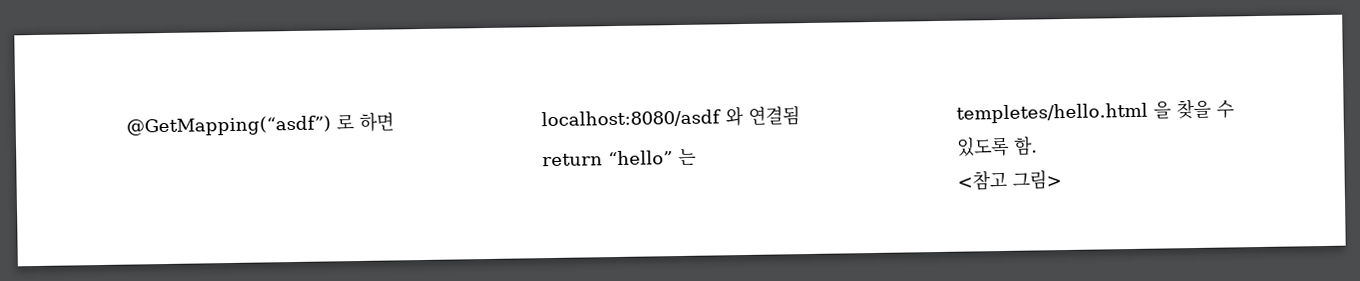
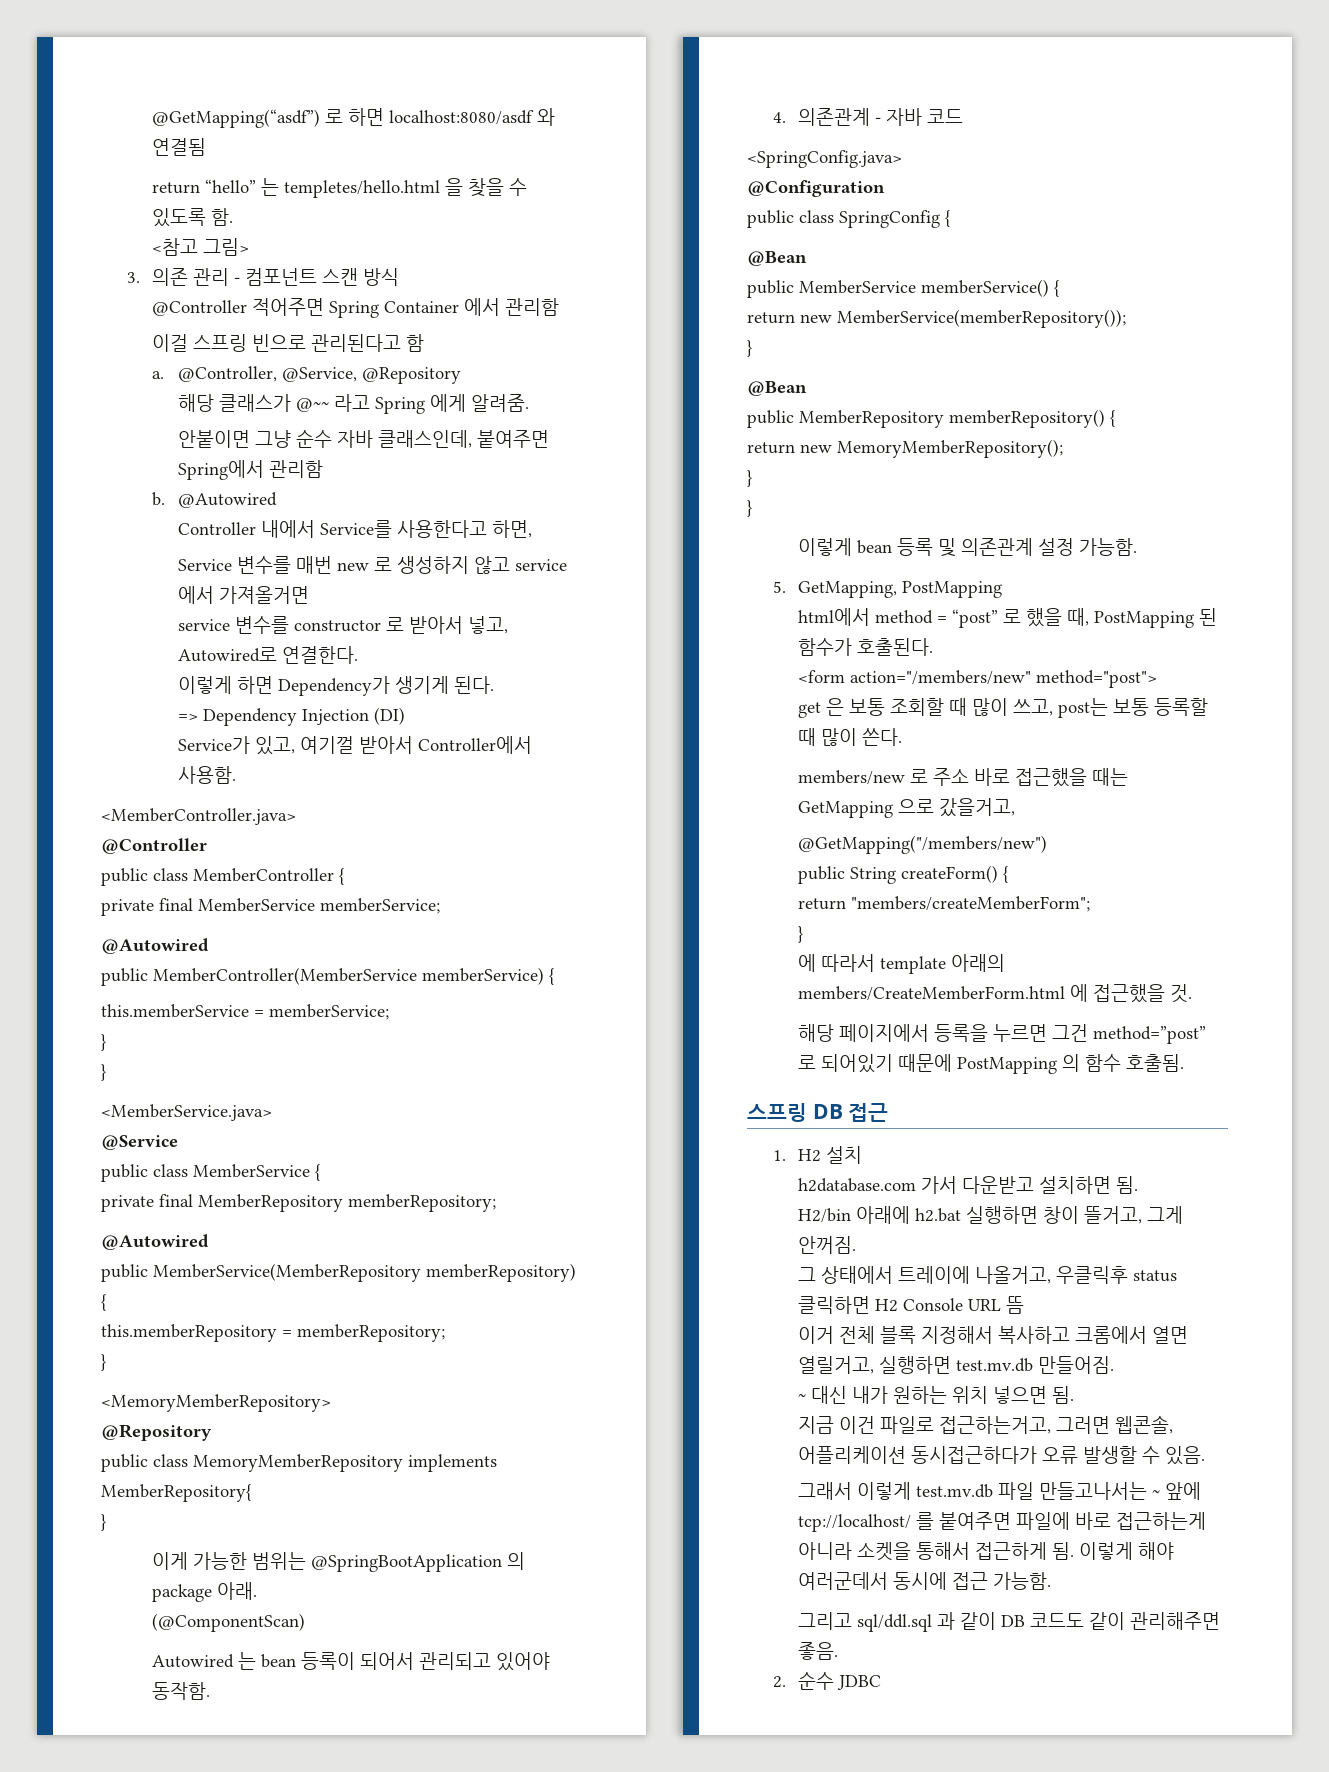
+ 3. 의존 관리 - 컴포넌트 스캔 방식
+ @Controller 적어주면 Spring Container 에서 관리함
+ 이걸 스프링 빈으로 관리된다고 함
+ a. @Controller, @Service, @Repository
+ 해당 클래스가 @~~ 라고 Spring 에게 알려줌.
+ 안붙이면 그냥 순수 자바 클래스인데, 붙여주면 Spring에서 관리함
+ b. @Autowired
+ Controller 내에서 Service를 사용한다고 하면,
+ Service 변수를 매번 new 로 생성하지 않고 service 에서 가져올거면
+ service 변수를 constructor 로 받아서 넣고, Autowired로 연결한다.
+ 이렇게 하면 Dependency가 생기게 된다.
+ => Dependency Injection (DI)
+ Service가 있고, 여기껄 받아서 Controller에서 사용함.
+ <MemberController.java>
+ @Controller
+ public class MemberController {
+ private final MemberService memberService;
+ @Autowired
+ public MemberController(MemberService memberService) {
+ this.memberService = memberService;
+ }
+ }
+ <MemberService.java>
+ @Service
+ public class MemberService {
+ private final MemberRepository memberRepository;
+ @Autowired
+ public MemberService(MemberRepository memberRepository) {
+ this.memberRepository = memberRepository;
+ }
+ <MemoryMemberRepository>
+ @Repository
+ public class MemoryMemberRepository implements MemberRepository{
+ }
+ 이게 가능한 범위는 @SpringBootApplication 의 package 아래.
+ (@ComponentScan)
+ Autowired 는 bean 등록이 되어서 관리되고 있어야 동작함.
+ 4. 의존관계 - 자바 코드
+ <SpringConfig.java>
+ @Configuration
+ public class SpringConfig {
+ @Bean
+ public MemberService memberService() {
+ return new MemberService(memberRepository());
+ }
+ @Bean
+ public MemberRepository memberRepository() {
+ return new MemoryMemberRepository();
+ }
+ }
+ 이렇게 bean 등록 및 의존관계 설정 가능함.
+ 5. GetMapping, PostMapping
+ html에서 method = “post” 로 했을 때, PostMapping 된 함수가 호출된다.
+ <form action="/members/new" method="post">
+ get 은 보통 조회할 때 많이 쓰고, post는 보통 등록할 때 많이 쓴다.
+ members/new 로 주소 바로 접근했을 때는 GetMapping 으로 갔을거고,
+ @GetMapping("/members/new")
+ public String createForm() {
+ return "members/createMemberForm";
+ }
+ 에 따라서 template 아래의 members/CreateMemberForm.html 에 접근했을 것.
+ 해당 페이지에서 등록을 누르면 그건 method=”post” 로 되어있기 때문에 PostMapping 의 함수 호출됨.
+ 스프링 DB 접근
+ 1. H2 설치
+ h2database.com 가서 다운받고 설치하면 됨.
+ H2/bin 아래에 h2.bat 실행하면 창이 뜰거고, 그게 안꺼짐.
+ 그 상태에서 트레이에 나올거고, 우클릭후 status 클릭하면 H2 Console URL 뜸
+ 이거 전체 블록 지정해서 복사하고 크롬에서 열면 열릴거고, 실행하면 test.mv.db 만들어짐.
+ ~ 대신 내가 원하는 위치 넣으면 됨.
+ 지금 이건 파일로 접근하는거고, 그러면 웹콘솔, 어플리케이션 동시접근하다가 오류 발생할 수 있음.
+ 그래서 이렇게 test.mv.db 파일 만들고나서는 ~ 앞에 tcp://localhost/ 를 붙여주면 파일에 바로 접근하는게 아니라 소켓을 통해서 접근하게 됨. 이렇게 해야 여러군데서 동시에 접근 가능함.
+ 그리고 sql/ddl.sql 과 같이 DB 코드도 같이 관리해주면 좋음.
+ 2. 순수 JDBC

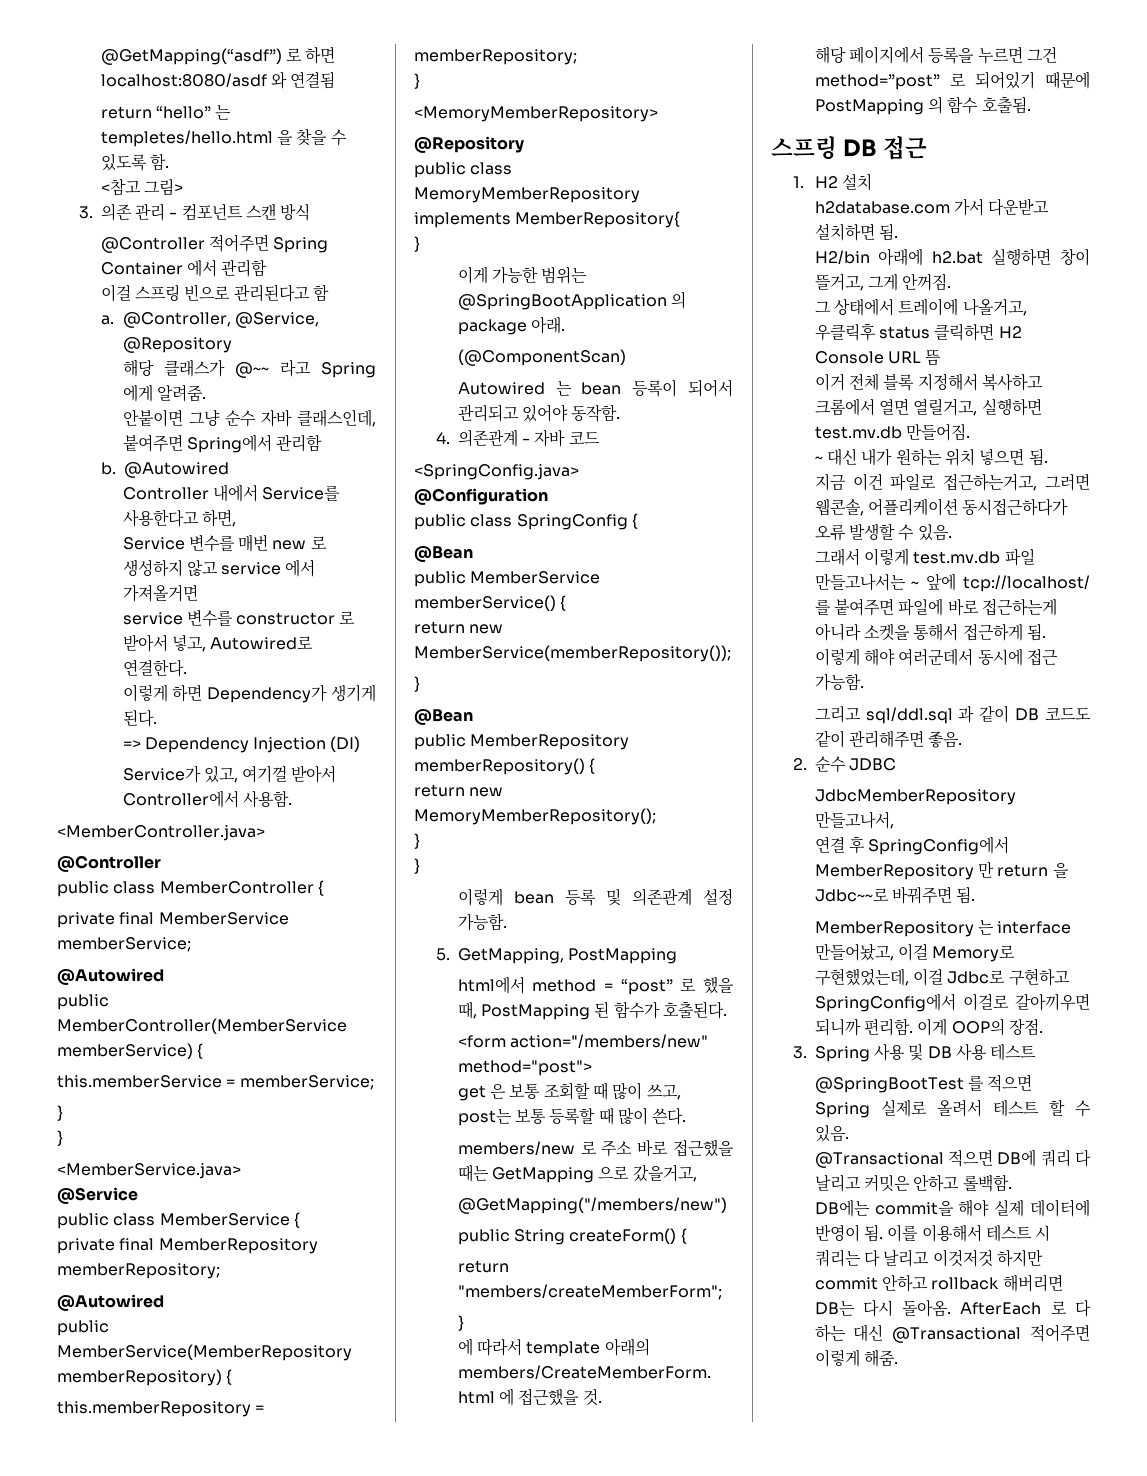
+ JdbcMemberRepository 만들고나서,
+ 연결 후 SpringConfig에서 MemberRepository 만 return 을 Jdbc~~로 바꿔주면 됨.
+ MemberRepository 는 interface 만들어놨고, 이걸 Memory로 구현했었는데, 이걸 Jdbc로 구현하고 SpringConfig에서 이걸로 갈아끼우면 되니까 편리함. 이게 OOP의 장점.
+ 3. Spring 사용 및 DB 사용 테스트
+ @SpringBootTest 를 적으면 Spring 실제로 올려서 테스트 할 수 있음.
+ @Transactional 적으면 DB에 쿼리 다 날리고 커밋은 안하고 롤백함.
+ DB에는 commit을 해야 실제 데이터에 반영이 됨. 이를 이용해서 테스트 시 쿼리는 다 날리고 이것저것 하지만 commit 안하고 rollback 해버리면 DB는 다시 돌아옴. AfterEach 로 다 하는 대신 @Transactional 적어주면 이렇게 해줌.

